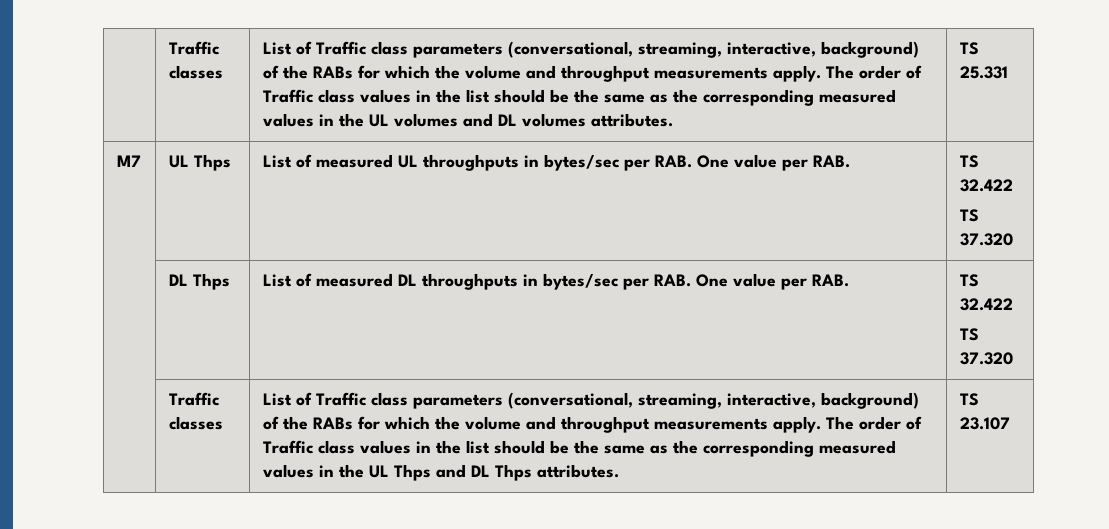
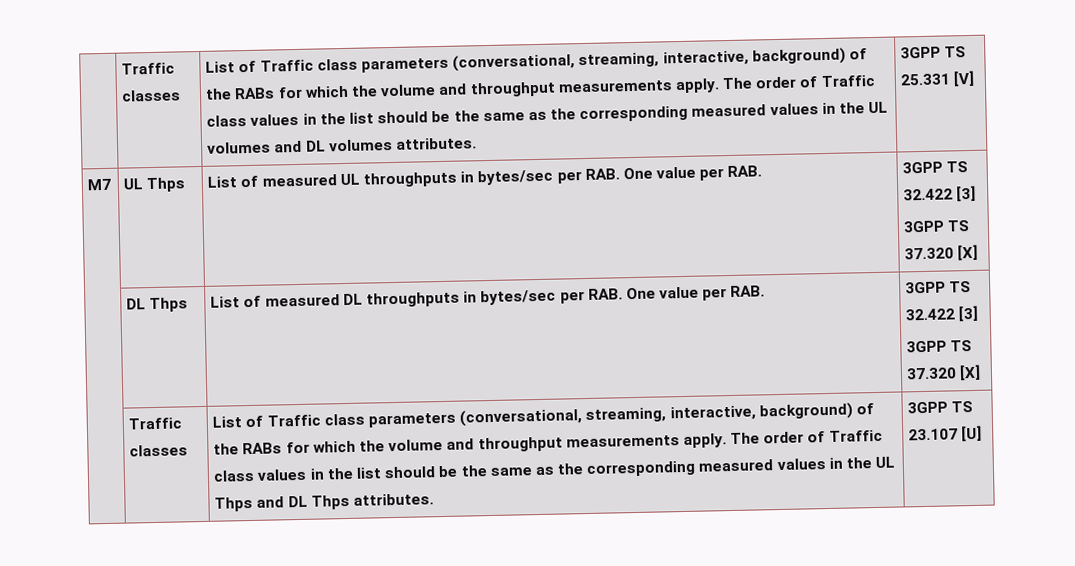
- TS 25.331
+ 3GPP TS 25.331 [V]
- M7 | UL Thps | List of measured UL throughputs in bytes/sec per RAB. One value per RAB. | TS 32.422
- TS 37.320
+ M7 | UL Thps | List of measured UL throughputs in bytes/sec per RAB. One value per RAB. | 3GPP TS 32.422 [3]
+ 3GPP TS 37.320 [X]
- | DL Thps | List of measured DL throughputs in bytes/sec per RAB. One value per RAB. | TS 32.422
- TS 37.320
+ | DL Thps | List of measured DL throughputs in bytes/sec per RAB. One value per RAB. | 3GPP TS 32.422 [3]
+ 3GPP TS 37.320 [X]
- TS 23.107
+ 3GPP TS 23.107 [U]

